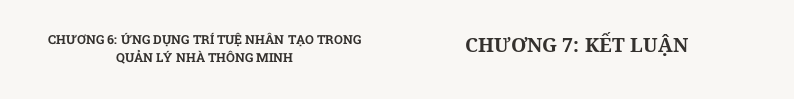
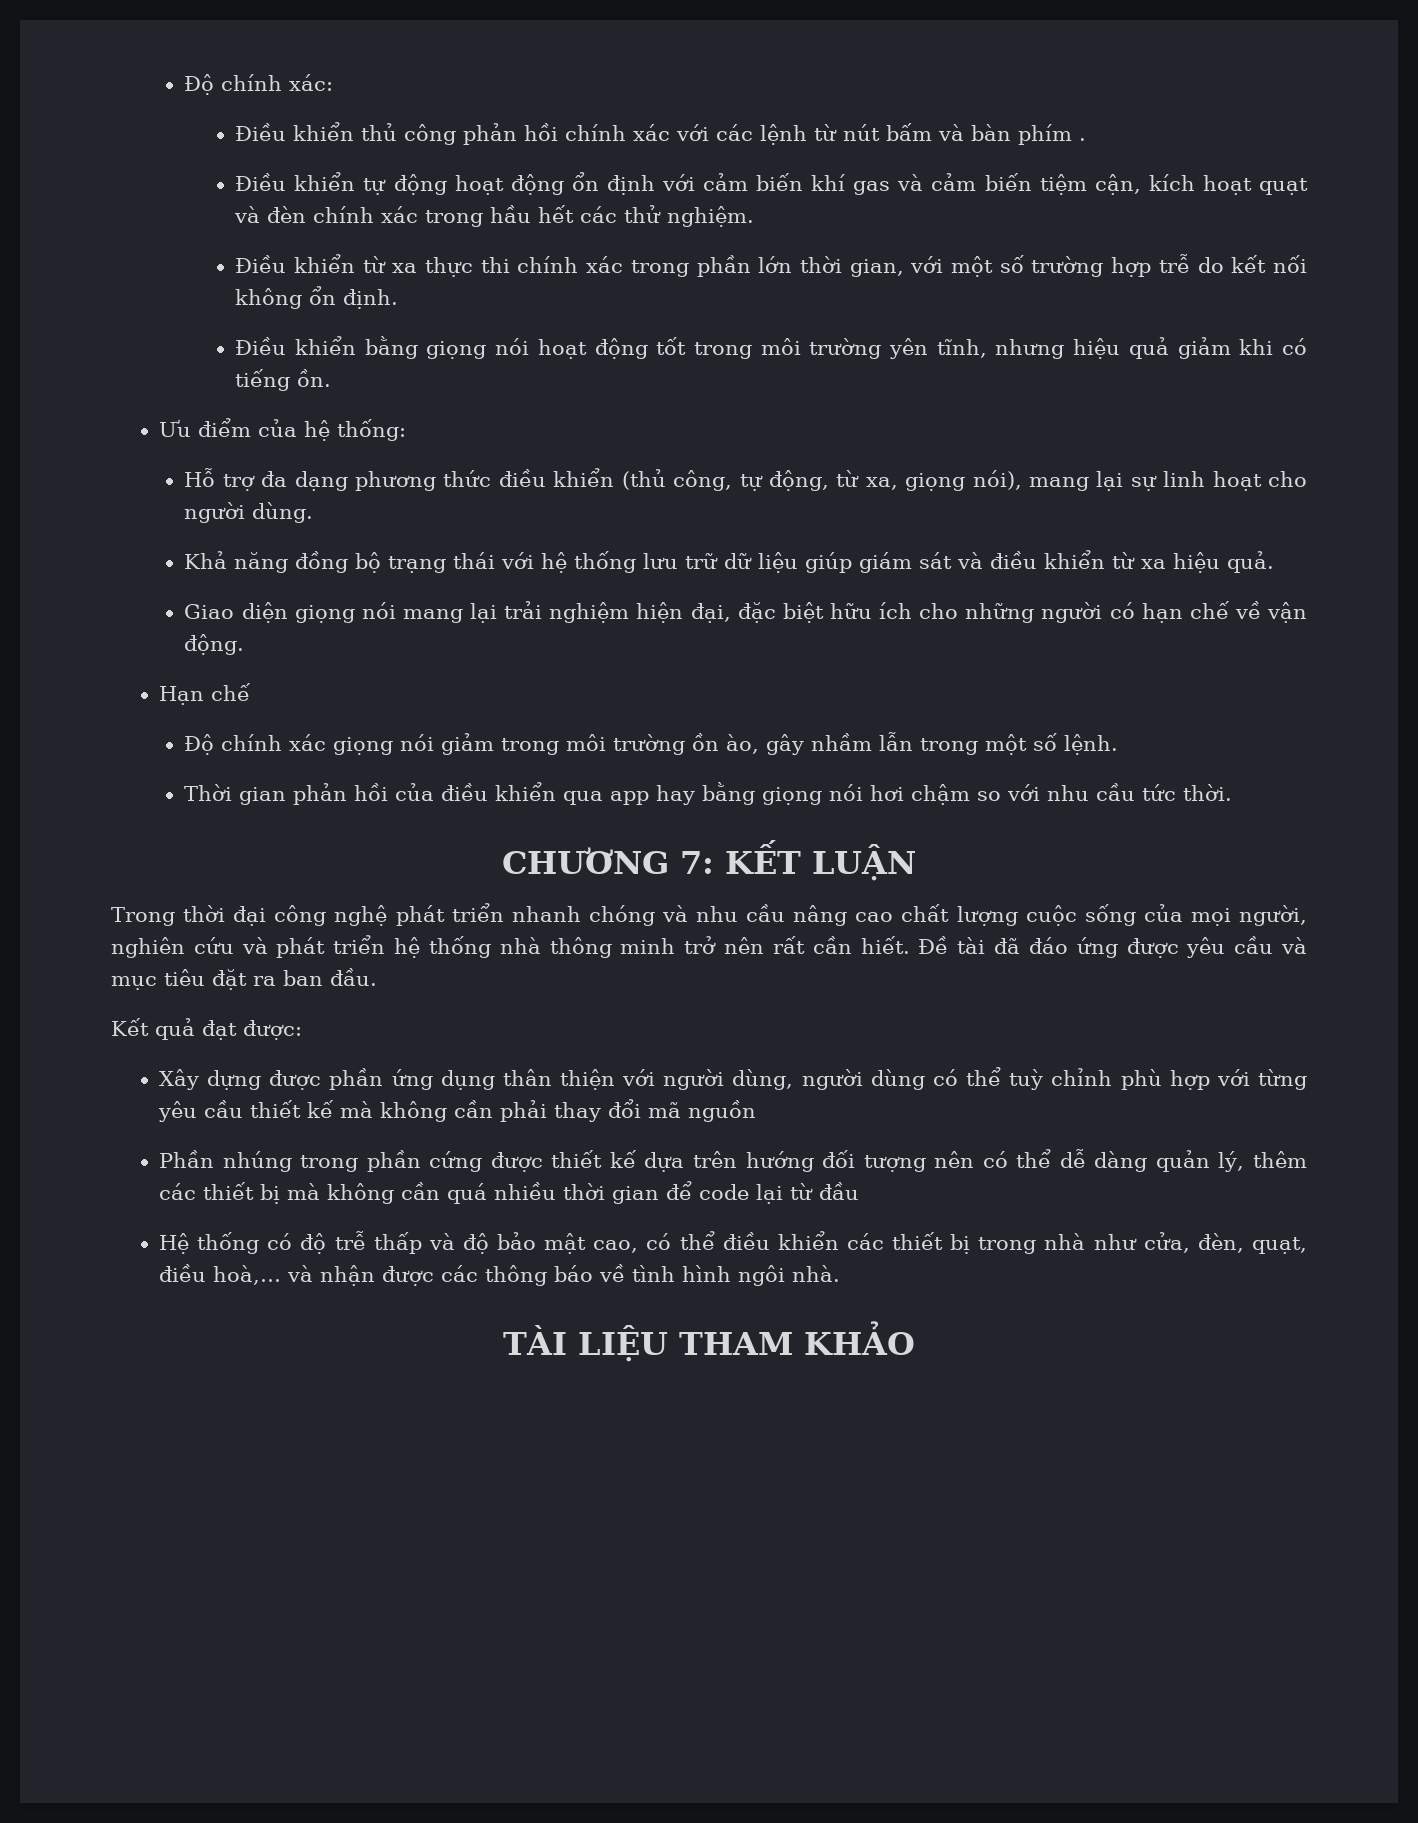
- CHƯƠNG 6: ỨNG DỤNG TRÍ TUỆ NHÂN TẠO TRONG QUẢN LÝ NHÀ THÔNG MINH
+ Độ chính xác:
+ Điều khiển thủ công phản hồi chính xác với các lệnh từ nút bấm và bàn phím .
+ Điều khiển tự động hoạt động ổn định với cảm biến khí gas và cảm biến tiệm cận, kích hoạt quạt và đèn chính xác trong hầu hết các thử nghiệm.
+ Điều khiển từ xa thực thi chính xác trong phần lớn thời gian, với một số trường hợp trễ do kết nối không ổn định.
+ Điều khiển bằng giọng nói hoạt động tốt trong môi trường yên tĩnh, nhưng hiệu quả giảm khi có tiếng ồn.
+ Ưu điểm của hệ thống:
+ Hỗ trợ đa dạng phương thức điều khiển (thủ công, tự động, từ xa, giọng nói), mang lại sự linh hoạt cho người dùng.
+ Khả năng đồng bộ trạng thái với hệ thống lưu trữ dữ liệu giúp giám sát và điều khiển từ xa hiệu quả.
+ Giao diện giọng nói mang lại trải nghiệm hiện đại, đặc biệt hữu ích cho những người có hạn chế về vận động.
+ Hạn chế
+ Độ chính xác giọng nói giảm trong môi trường ồn ào, gây nhầm lẫn trong một số lệnh.
+ Thời gian phản hồi của điều khiển qua app hay bằng giọng nói hơi chậm so với nhu cầu tức thời.
  CHƯƠNG 7: KẾT LUẬN
+ Trong thời đại công nghệ phát triển nhanh chóng và nhu cầu nâng cao chất lượng cuộc sống của mọi người, nghiên cứu và phát triển hệ thống nhà thông minh trở nên rất cần hiết. Đề tài đã đáo ứng được yêu cầu và mục tiêu đặt ra ban đầu.
+ Kết quả đạt được:
+ Xây dựng được phần ứng dụng thân thiện với người dùng, người dùng có thể tuỳ chỉnh phù hợp với từng yêu cầu thiết kế mà không cần phải thay đổi mã nguồn
+ Phần nhúng trong phần cứng được thiết kế dựa trên hướng đối tượng nên có thể dễ dàng quản lý, thêm các thiết bị mà không cần quá nhiều thời gian để code lại từ đầu
+ Hệ thống có độ trễ thấp và độ bảo mật cao, có thể điều khiển các thiết bị trong nhà như cửa, đèn, quạt, điều hoà,… và nhận được các thông báo về tình hình ngôi nhà.
+ TÀI LIỆU THAM KHẢO

